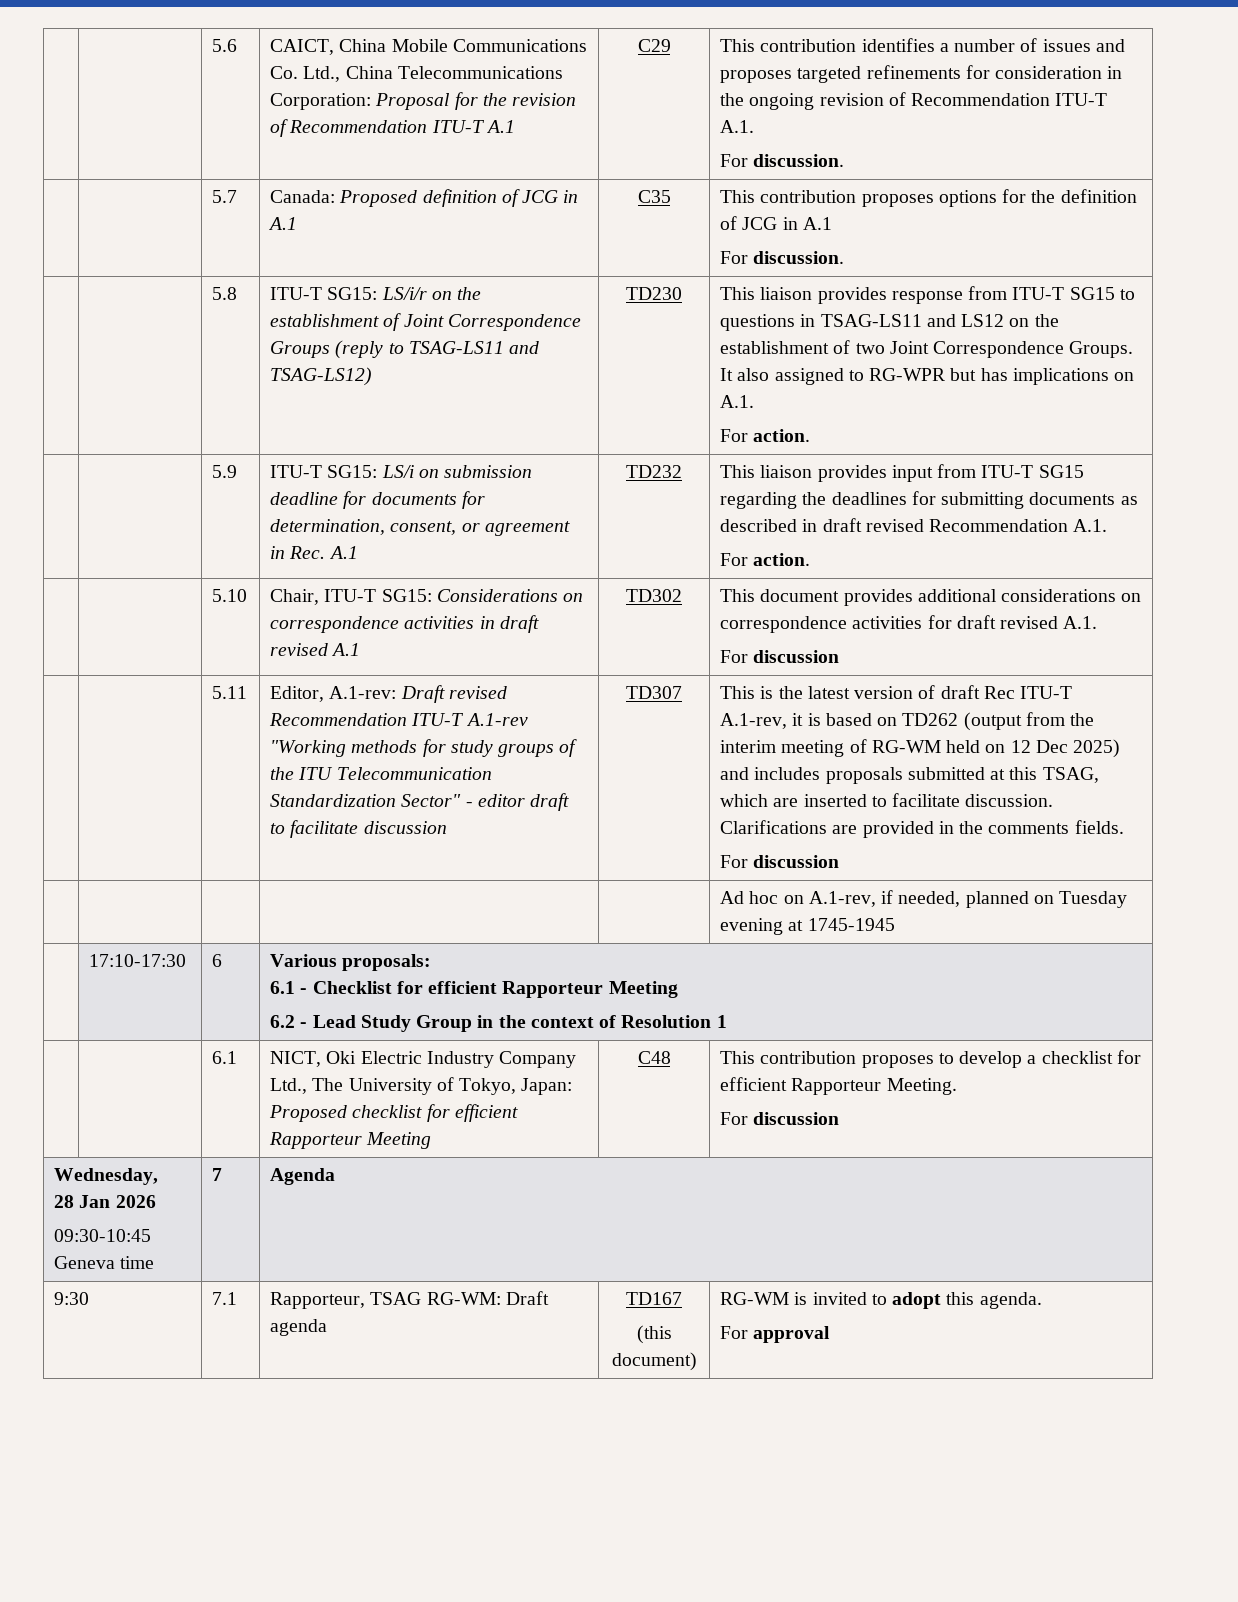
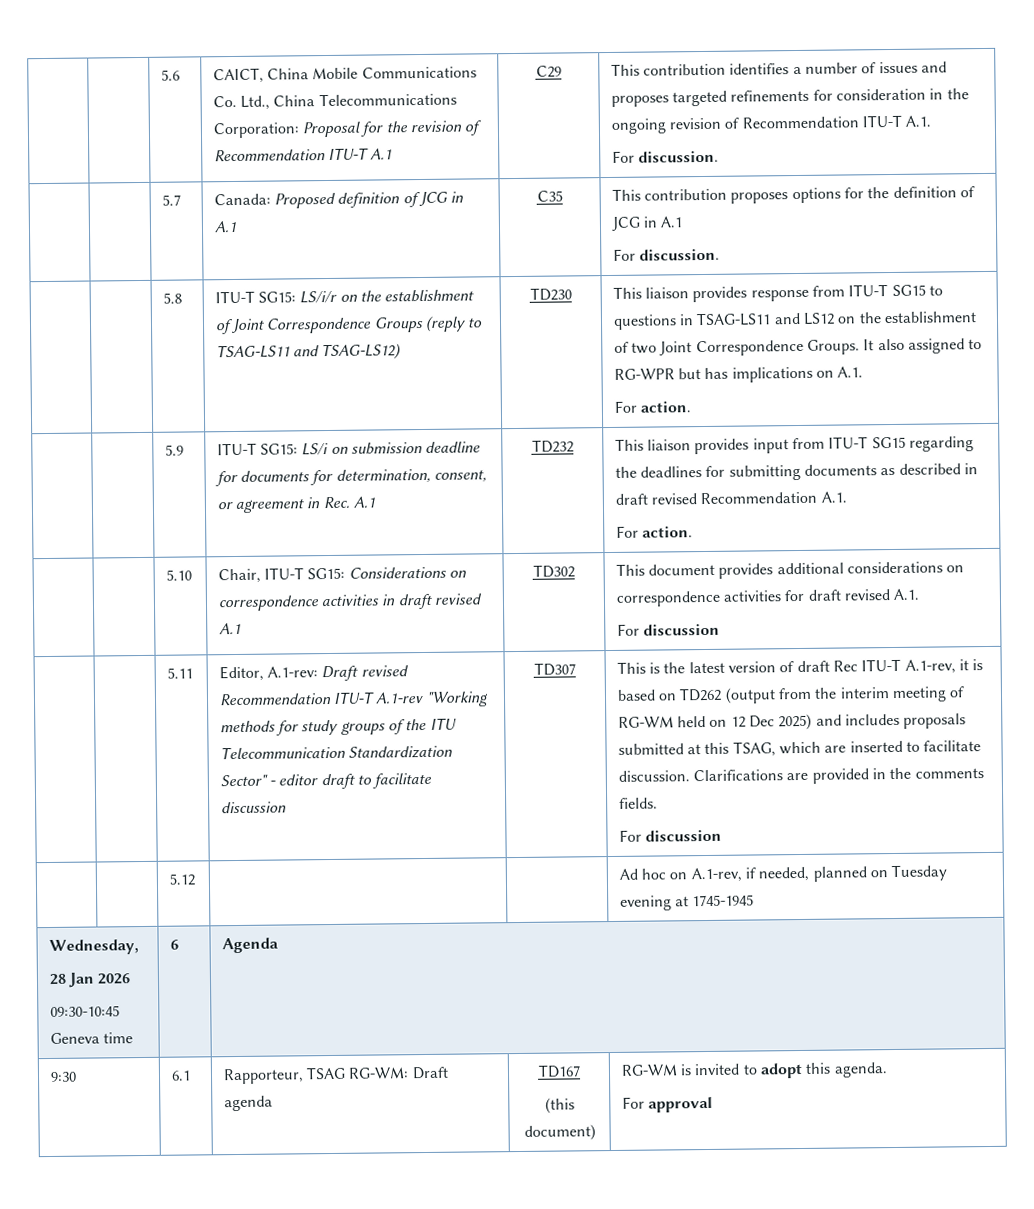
- | | | | | Ad hoc on A.1-rev, if needed, planned on Tuesday evening at 1745-1945
+ | | 5.12 | | | Ad hoc on A.1-rev, if needed, planned on Tuesday evening at 1745-1945
- | 17:10-17:30 | 6 | Various proposals:
- 6.1 - Checklist for efficient Rapporteur Meeting
- 6.2 - Lead Study Group in the context of Resolution 1
- | | 6.1 | NICT, Oki Electric Industry Company Ltd., The University of Tokyo, Japan: Proposed checklist for efficient Rapporteur Meeting | C48 | This contribution proposes to develop a checklist for efficient Rapporteur Meeting.
- For discussion
  Wednesday,
  28 Jan 2026
- 09:30-10:45 Geneva time | 7 | Agenda
+ 09:30-10:45 Geneva time | 6 | Agenda
- 9:30 | 7.1 | Rapporteur, TSAG RG-WM: Draft agenda | TD167
+ 9:30 | 6.1 | Rapporteur, TSAG RG-WM: Draft agenda | TD167

